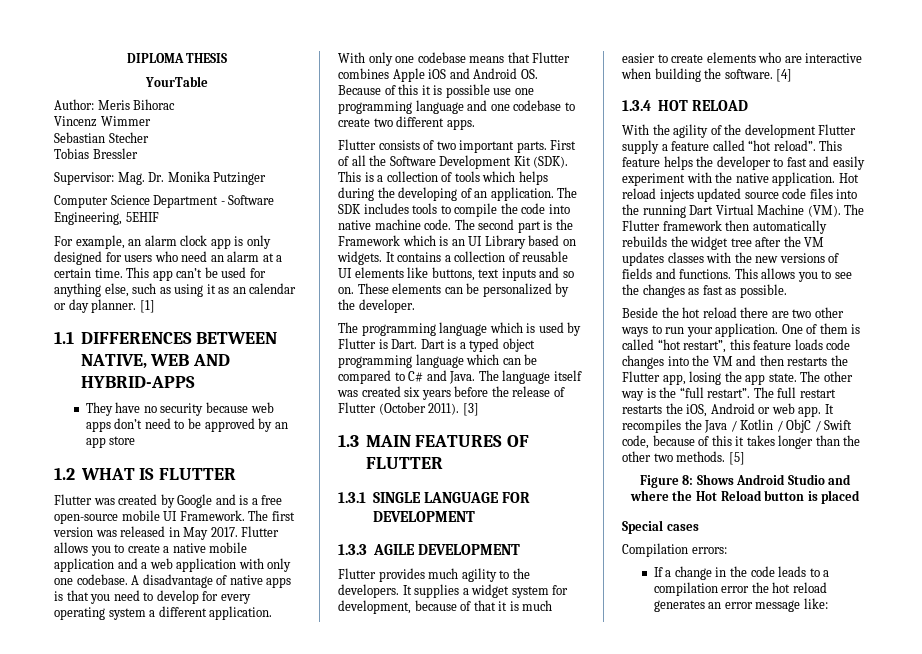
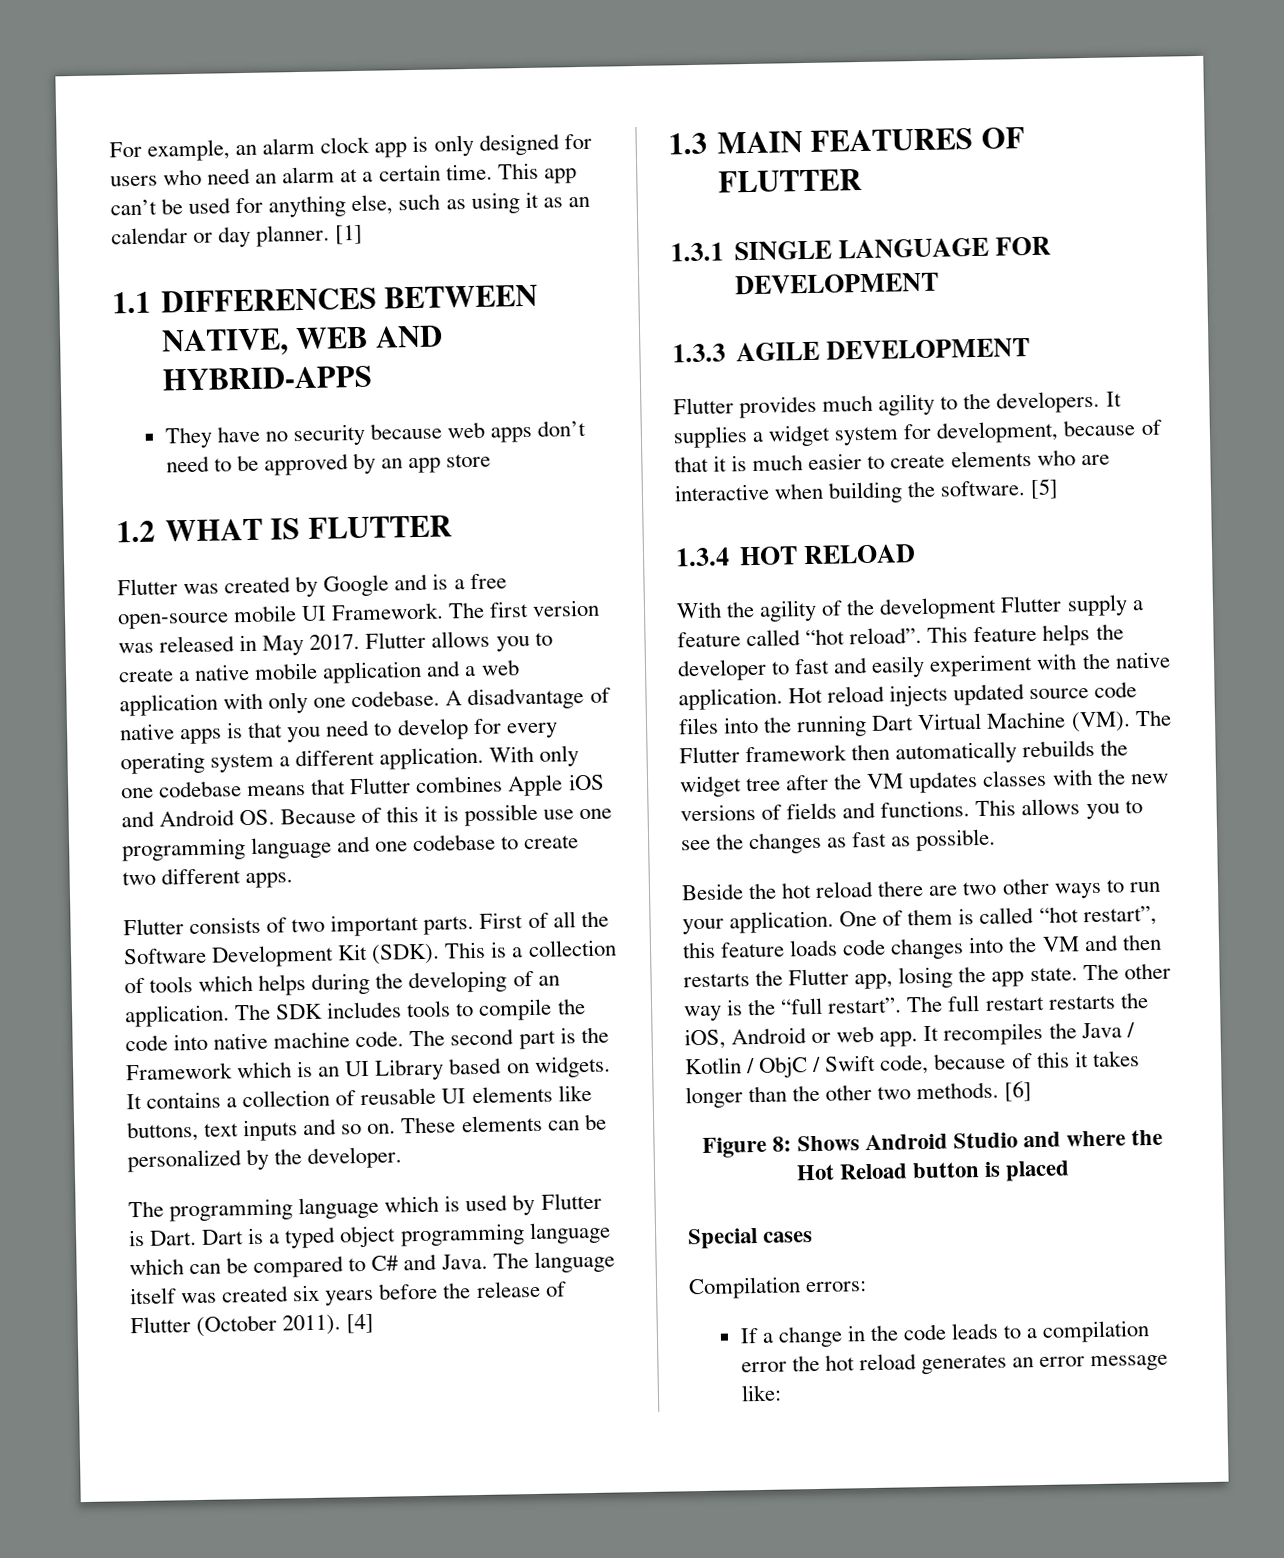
- DIPLOMA THESIS
- YourTable
- Author: Meris Bihorac
- Vincenz Wimmer
- Sebastian Stecher
- Tobias Bressler
- Supervisor: Mag. Dr. Monika Putzinger
- Computer Science Department - Software Engineering, 5EHIF
- [3]
+ [4]
- [4]
+ [5]
- [5]
+ [6]

